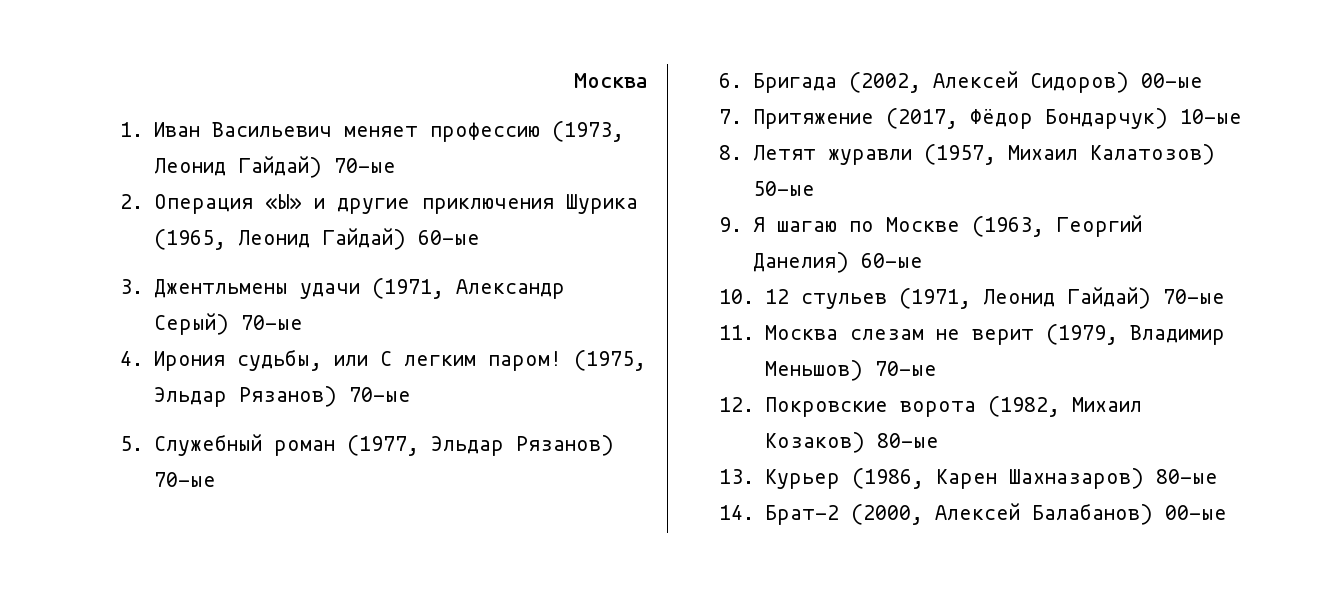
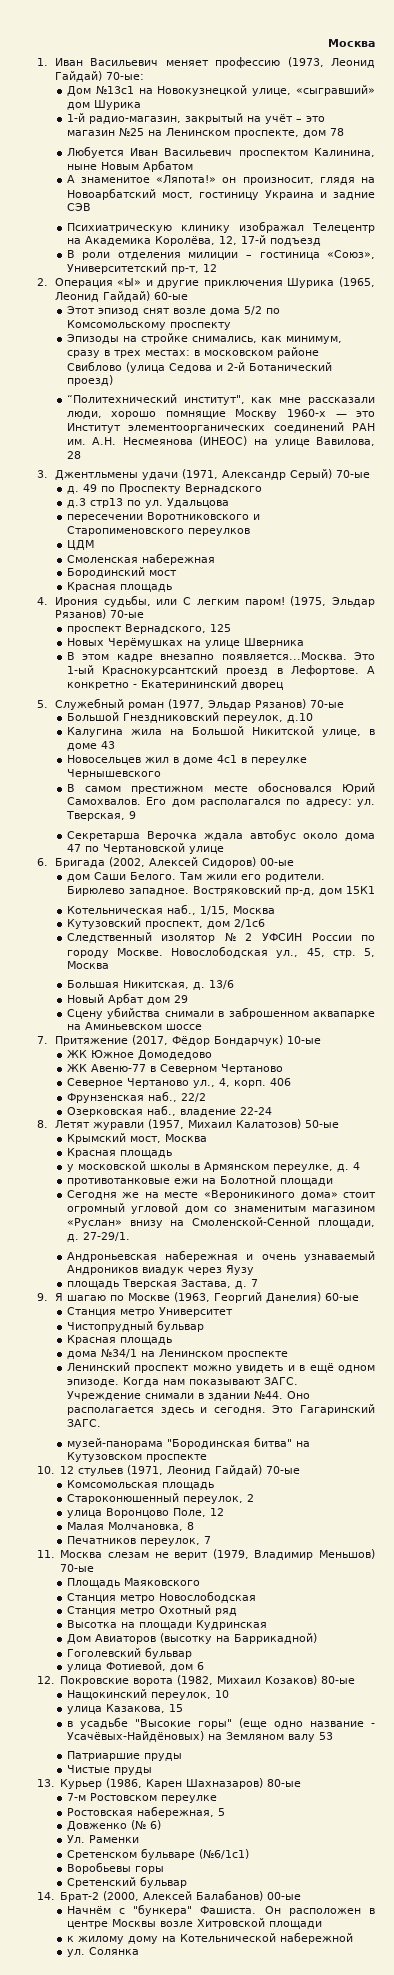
- 1. Иван Васильевич меняет профессию (1973, Леонид Гайдай) 70-ые
+ 1. Иван Васильевич меняет профессию (1973, Леонид Гайдай) 70-ые:
+ Дом №13с1 на Новокузнецкой улице, «сыгравший» дом Шурика
+ 1-й радио-магазин, закрытый на учёт – это магазин №25 на Ленинском проспекте, дом 78
+ Любуется Иван Васильевич проспектом Калинина, ныне Новым Арбатом
+ А знаменитое «Ляпота!» он произносит, глядя на Новоарбатский мост, гостиницу Украина и задние СЭВ
+ Психиатрическую клинику изображал Телецентр на Академика Королёва, 12, 17-й подъезд
+ В роли отделения милиции – гостиница «Союз», Университетский пр-т, 12
+ Этот эпизод снят возле дома 5/2 по Комсомольскому проспекту
+ Эпизоды на стройке снимались, как минимум, сразу в трех местах: в московском районе Свиблово (улица Седова и 2-й Ботанический проезд)
+ “Политехнический институт", как мне рассказали люди, хорошо помнящие Москву 1960-х — это Институт элементоорганических соединений РАН им. А.Н. Несмеянова (ИНЕОС) на улице Вавилова, 28
+ д. 49 по Проспекту Вернадского
+ д.3 стр13 по ул. Удальцова
+ пересечении Воротниковского и Старопименовского переулков
+ ЦДМ
+ Смоленская набережная
+ Бородинский мост
+ Красная площадь
+ проспект Вернадского, 125
+ Новых Черёмушках на улице Шверника
+ В этом кадре внезапно появляется...Москва. Это 1-ый Краснокурсантский проезд в Лефортове. А конкретно - Екатерининский дворец
+ Большой Гнездниковский переулок, д.10
+ Калугина жила на Большой Никитской улице, в доме 43
+ Новосельцев жил в доме 4с1 в переулке Чернышевского
+ В самом престижном месте обосновался Юрий Самохвалов. Его дом располагался по адресу: ул. Тверская, 9
+ Секретарша Верочка ждала автобус около дома 47 по Чертановской улице
+ дом Саши Белого. Там жили его родители. Бирюлево западное. Востряковский пр-д, дом 15К1
+ Котельническая наб., 1/15, Москва
+ Кутузовский проспект, дом 2/1с6
+ Следственный изолятор № 2 УФСИН России по городу Москве. Новослободская ул., 45, стр. 5, Москва
+ Большая Никитская, д. 13/6
+ Новый Арбат дом 29
+ Сцену убийства снимали в заброшенном аквапарке на Аминьевском шоссе
+ ЖК Южное Домодедово
+ ЖК Авеню-77 в Северном Чертаново
+ Северное Чертаново ул., 4, корп. 406
+ Фрунзенская наб., 22/2
+ Озерковская наб., владение 22-24
+ Крымский мост, Москва
+ Красная площадь
+ у московской школы в Армянском переулке, д. 4
+ противотанковые ежи на Болотной площади
+ Сегодня же на месте «Вероникиного дома» стоит огромный угловой дом со знаменитым магазином «Руслан» внизу на Смоленской-Сенной площади, д. 27-29/1.
+ Андроньевская набережная и очень узнаваемый Андроников виадук через Яузу
+ площадь Тверская Застава, д. 7
+ Станция метро Университет
+ Чистопрудный бульвар
+ Красная площадь
+ дома №34/1 на Ленинском проспекте
+ Ленинский проспект можно увидеть и в ещё одном эпизоде. Когда нам показывают ЗАГС. Учреждение снимали в здании №44. Оно располагается здесь и сегодня. Это Гагаринский ЗАГС.
+ музей-панорама "Бородинская битва" на Кутузовском проспекте
+ Комсомольская площадь
+ Староконюшенный переулок, 2
+ улица Воронцово Поле, 12
+ Малая Молчановка, 8
+ Печатников переулок, 7
+ Площадь Маяковского
+ Станция метро Новослободская
+ Станция метро Охотный ряд
+ Высотка на площади Кудринская
+ Дом Авиаторов (высотку на Баррикадной)
+ Гоголевский бульвар
+ улица Фотиевой, дом 6
+ Нащокинский переулок, 10
+ улица Казакова, 15
+ в усадьбе "Высокие горы" (еще одно название - Усачёвых-Найдёновых) на Земляном валу 53
+ Патриаршие пруды
+ Чистые пруды
+ 7-м Ростовском переулке
+ Ростовская набережная, 5
+ Довженко (№ 6)
+ Ул. Раменки
+ Сретенском бульваре (№6/1с1)
+ Воробьевы горы
+ Сретенский бульвар
+ Начнём с "бункера" Фашиста. Он расположен в центре Москвы возле Хитровской площади
+ к жилому дому на Котельнической набережной
+ ул. Солянка

